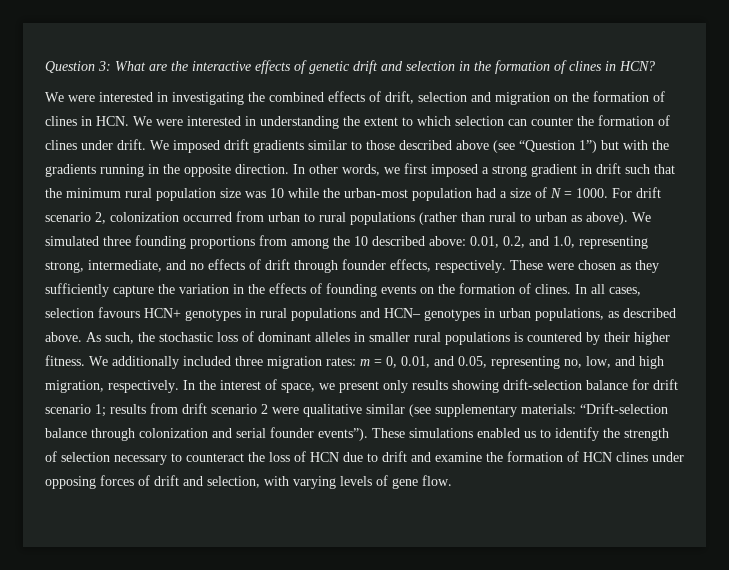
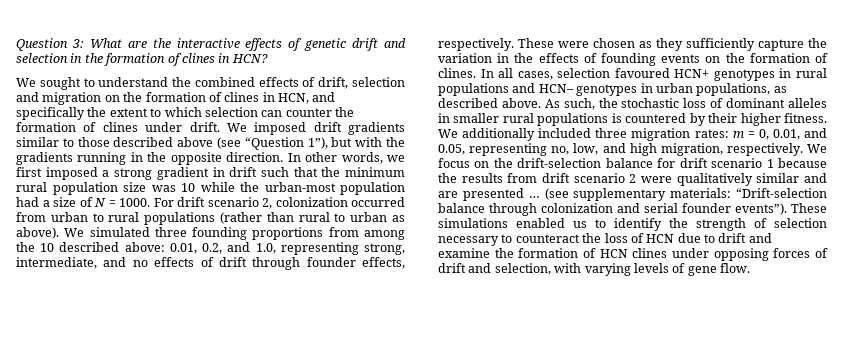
- We were interested in investigating the combined effects of drift, selection and migration on the formation of clines in HCN. We were interested in understanding the extent to which selection can counter the formation of clines under drift.
+ We sought to understand the combined effects of drift, selection and migration on the formation of clines in HCN, and specifically the extent to which selection can counter the formation of clines under drift.
- We imposed drift gradients similar to those described above (see “Question 1”) but with the gradients running in the opposite direction.
+ We imposed drift gradients similar to those described above (see “Question 1”), but with the gradients running in the opposite direction.
- In all cases, selection favours HCN+ genotypes in rural populations and HCN– genotypes in urban populations, as described above.
+ In all cases, selection favoured HCN+ genotypes in rural populations and HCN– genotypes in urban populations, as described above.
- In the interest of space, we present only results showing drift-selection balance for drift scenario 1; results from drift scenario 2 were qualitative similar (see supplementary materials: “Drift-selection balance through colonization and serial founder events”).
+ We focus on the drift-selection balance for drift scenario 1 because the results from drift scenario 2 were qualitatively similar and are presented … (see supplementary materials: “Drift-selection balance through colonization and serial founder events”).

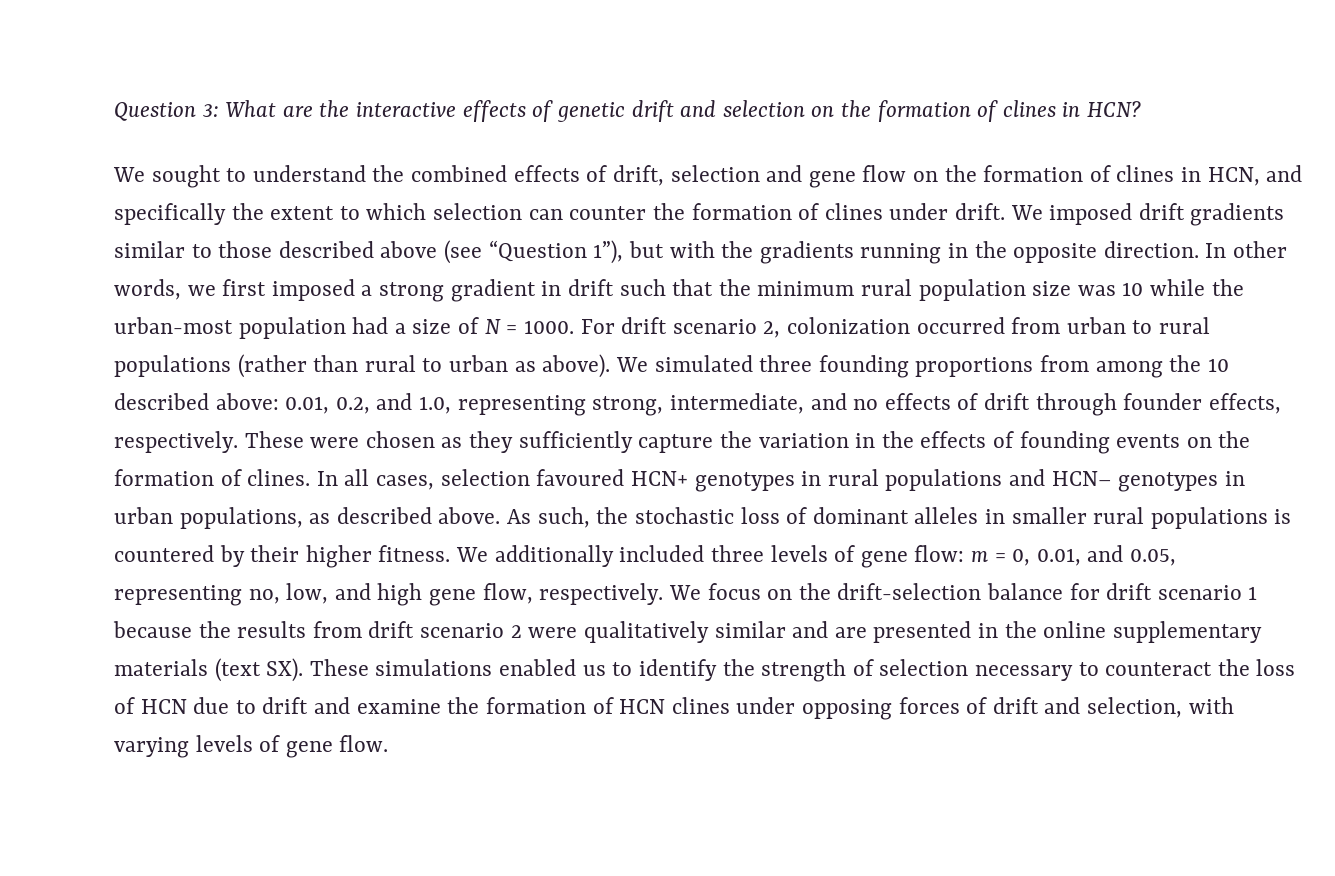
- Question 3: What are the interactive effects of genetic drift and selection in the formation of clines in HCN?
+ Question 3: What are the interactive effects of genetic drift and selection on the formation of clines in HCN?
- We sought to understand the combined effects of drift, selection and migration on the formation of clines in HCN, and specifically the extent to which selection can counter the formation of clines under drift.
+ We sought to understand the combined effects of drift, selection and gene flow on the formation of clines in HCN, and specifically the extent to which selection can counter the formation of clines under drift.
- We additionally included three migration rates: m = 0, 0.01, and 0.05, representing no, low, and high migration, respectively.
+ We additionally included three levels of gene flow: m = 0, 0.01, and 0.05, representing no, low, and high gene flow, respectively.
- We focus on the drift-selection balance for drift scenario 1 because the results from drift scenario 2 were qualitatively similar and are presented … (see supplementary materials: “Drift-selection balance through colonization and serial founder events”). These simulations enabled us to identify the strength of selection necessary to counteract the loss of HCN due to drift and examine the formation of HCN clines under opposing forces of drift and selection, with varying levels of gene flow.
+ We focus on the drift-selection balance for drift scenario 1 because the results from drift scenario 2 were qualitatively similar and are presented in the online supplementary materials (text SX). These simulations enabled us to identify the strength of selection necessary to counteract the loss of HCN due to drift and examine the formation of HCN clines under opposing forces of drift and selection, with varying levels of gene flow.

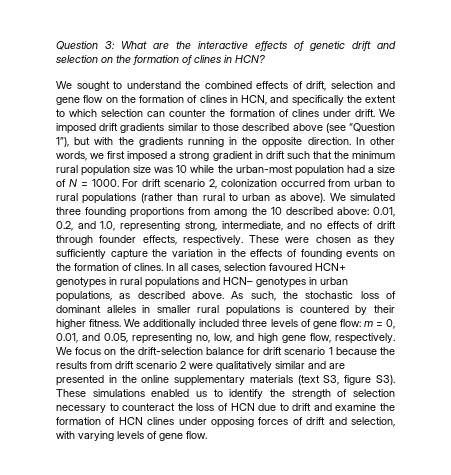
- We focus on the drift-selection balance for drift scenario 1 because the results from drift scenario 2 were qualitatively similar and are presented in the online supplementary materials (text SX). These simulations enabled us to identify the strength of selection necessary to counteract the loss of HCN due to drift and examine the formation of HCN clines under opposing forces of drift and selection, with varying levels of gene flow.
+ We focus on the drift-selection balance for drift scenario 1 because the results from drift scenario 2 were qualitatively similar and are presented in the online supplementary materials (text S3, figure S3). These simulations enabled us to identify the strength of selection necessary to counteract the loss of HCN due to drift and examine the formation of HCN clines under opposing forces of drift and selection, with varying levels of gene flow.

